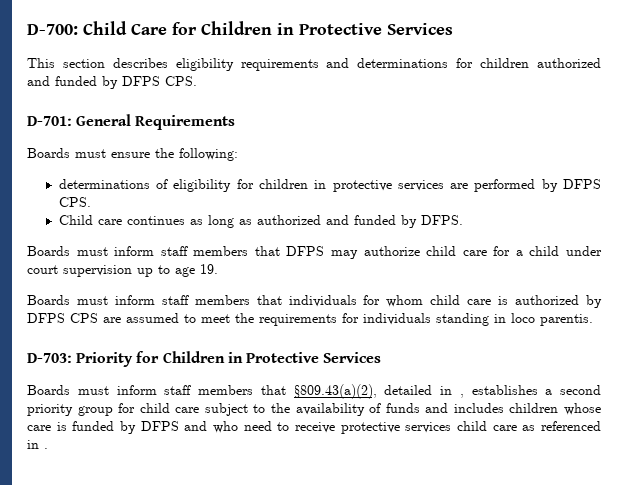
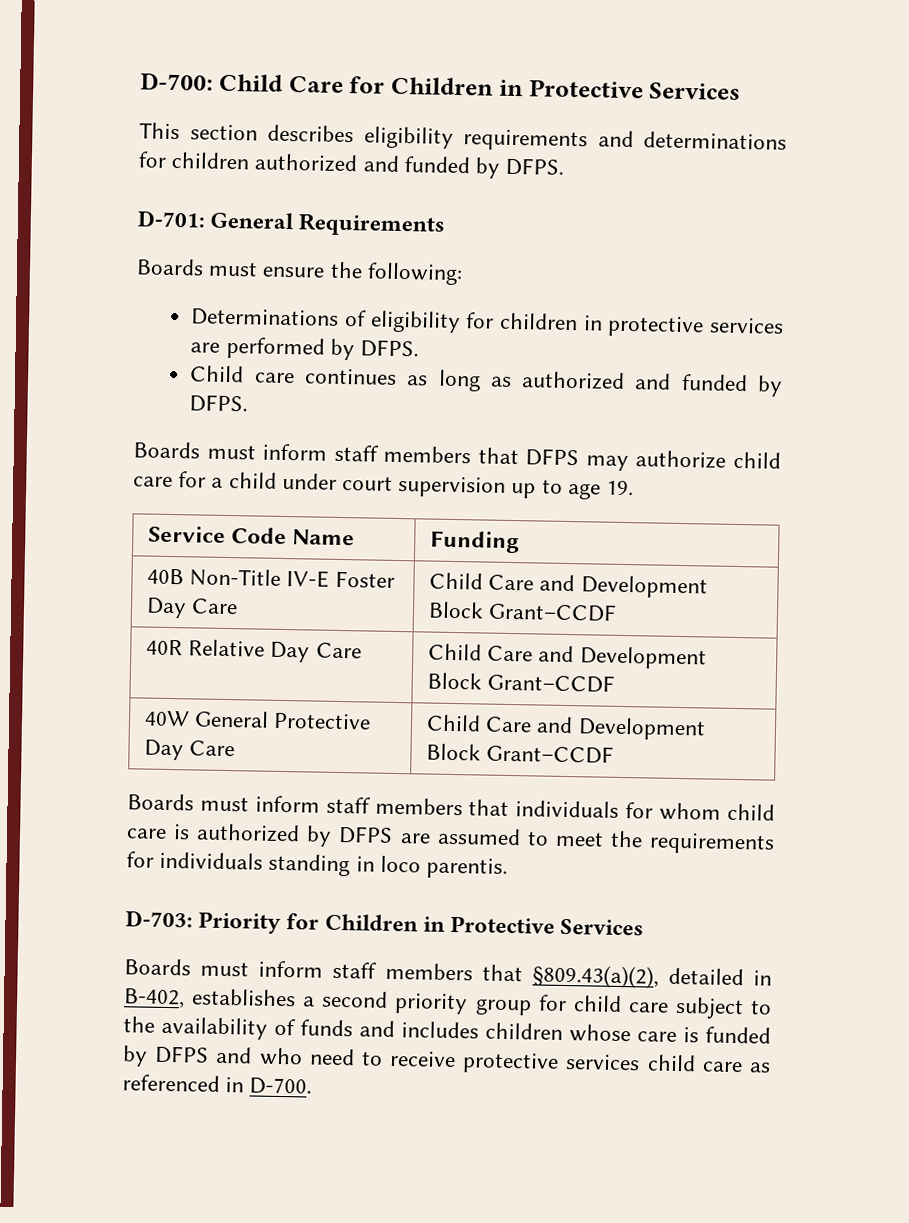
- This section describes eligibility requirements and determinations for children authorized and funded by DFPS CPS.
+ This section describes eligibility requirements and determinations for children authorized and funded by DFPS.
- determinations of eligibility for children in protective services are performed by DFPS CPS.
+ Determinations of eligibility for children in protective services are performed by DFPS.
+ Service Code Name | Funding
+ 40B Non-Title IV-E Foster Day Care | Child Care and Development Block Grant–CCDF
+ 40R Relative Day Care | Child Care and Development Block Grant–CCDF
+ 40W General Protective Day Care | Child Care and Development Block Grant–CCDF
- Boards must inform staff members that individuals for whom child care is authorized by DFPS CPS are assumed to meet the requirements for individuals standing in loco parentis.
+ Boards must inform staff members that individuals for whom child care is authorized by DFPS are assumed to meet the requirements for individuals standing in loco parentis.
- Boards must inform staff members that §809.43(a)(2), detailed in , establishes a second priority group for child care subject to the availability of funds and includes children whose care is funded by DFPS and who need to receive protective services child care as referenced in .
+ Boards must inform staff members that §809.43(a)(2), detailed in B-402, establishes a second priority group for child care subject to the availability of funds and includes children whose care is funded by DFPS and who need to receive protective services child care as referenced in D-700.

